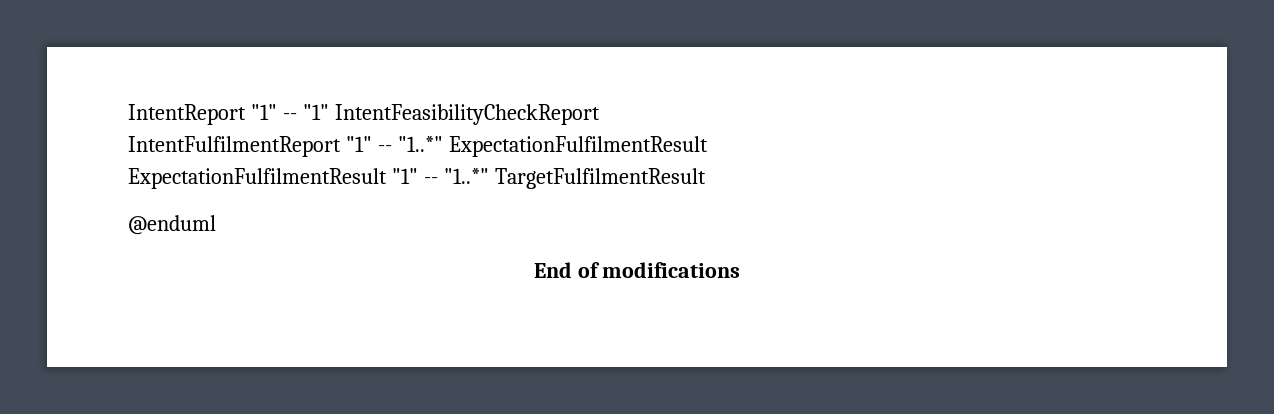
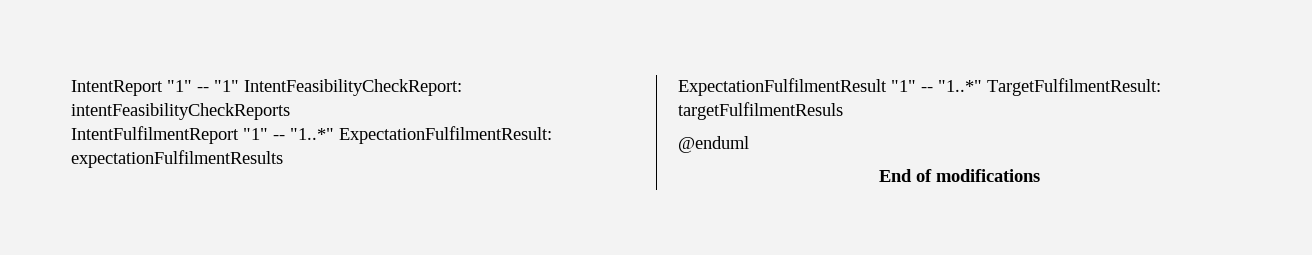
- IntentReport "1" -- "1" IntentFeasibilityCheckReport
+ IntentReport "1" -- "1" IntentFeasibilityCheckReport: intentFeasibilityCheckReports
- IntentFulfilmentReport "1" -- "1..*" ExpectationFulfilmentResult
+ IntentFulfilmentReport "1" -- "1..*" ExpectationFulfilmentResult: expectationFulfilmentResults
- ExpectationFulfilmentResult "1" -- "1..*" TargetFulfilmentResult
+ ExpectationFulfilmentResult "1" -- "1..*" TargetFulfilmentResult: targetFulfilmentResuls

